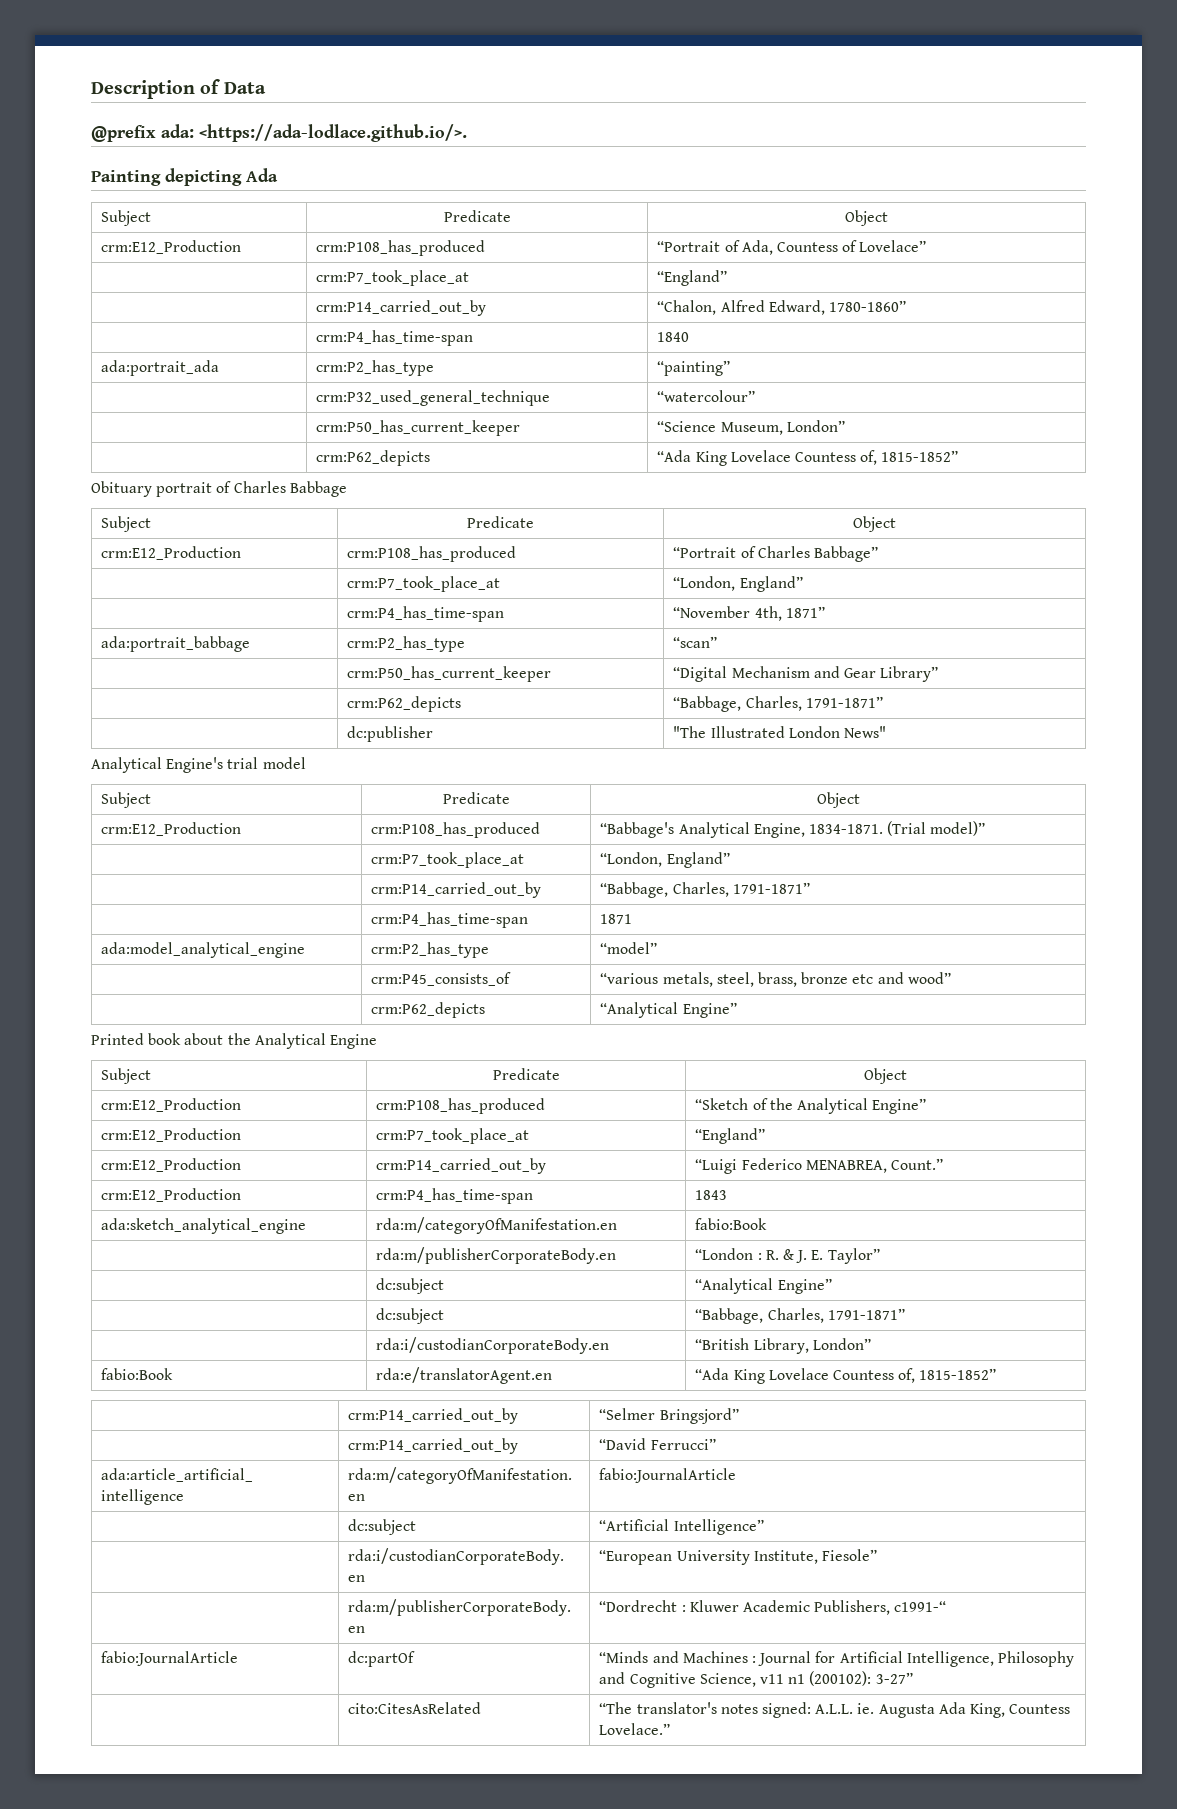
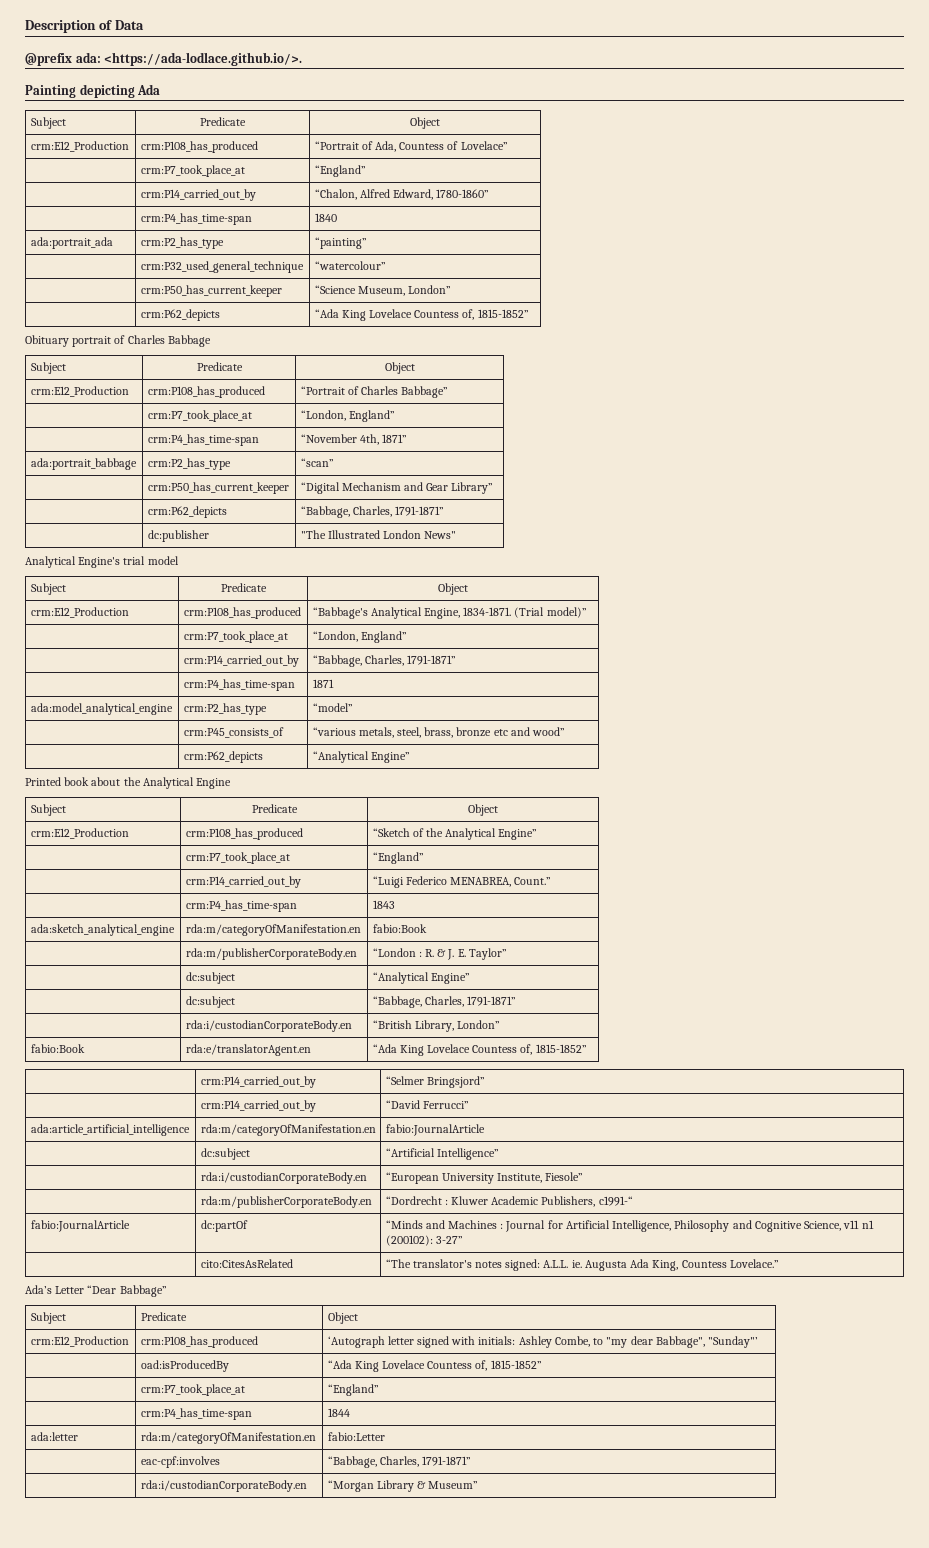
  crm:E12_Production | crm:P108_has_produced | “Sketch of the Analytical Engine”
- crm:E12_Production | crm:P7_took_place_at | “England”
- crm:E12_Production | crm:P14_carried_out_by | “Luigi Federico MENABREA, Count.”
+ | crm:P7_took_place_at | “England”
+ | crm:P14_carried_out_by | “Luigi Federico MENABREA, Count.”
- crm:E12_Production | crm:P4_has_time-span | 1843
+ | crm:P4_has_time-span | 1843
+ Ada’s Letter “Dear Babbage”
+ Subject | Predicate | Object
+ crm:E12_Production | crm:P108_has_produced | ‘Autograph letter signed with initials: Ashley Combe, to "my dear Babbage", "Sunday"’
+ | oad:isProducedBy | “Ada King Lovelace Countess of, 1815-1852”
+ | crm:P7_took_place_at | “England”
+ | crm:P4_has_time-span | 1844
+ ada:letter | rda:m/categoryOfManifestation.en | fabio:Letter
+ | eac-cpf:involves | “Babbage, Charles, 1791-1871”
+ | rda:i/custodianCorporateBody.en | “Morgan Library & Museum”

